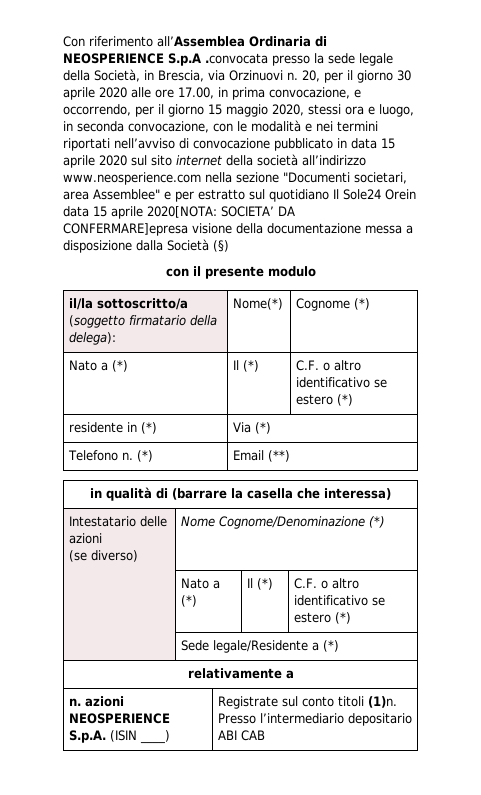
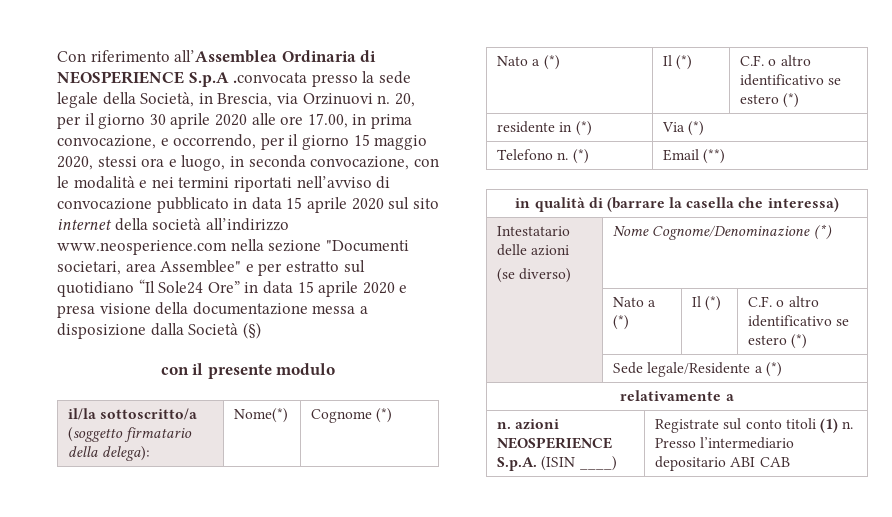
- 20, per il giorno 30 aprile 2020 alle ore 17.00, in prima convocazione, e occorrendo, per il giorno 15 maggio 2020, stessi ora e luogo, in seconda convocazione, con le modalità e nei termini riportati nell’avviso di convocazione pubblicato in data 15 aprile 2020 sul sito internet della società all’indirizzo www.neosperience.com nella sezione "Documenti societari, area Assemblee" e per estratto sul quotidiano Il Sole24 Orein data 15 aprile 2020[NOTA: SOCIETA’ DA CONFERMARE]epresa visione della documentazione messa a disposizione dalla Società (§)
+ 20, per il giorno 30 aprile 2020 alle ore 17.00, in prima convocazione, e occorrendo, per il giorno 15 maggio 2020, stessi ora e luogo, in seconda convocazione, con le modalità e nei termini riportati nell’avviso di convocazione pubblicato in data 15 aprile 2020 sul sito internet della società all’indirizzo www.neosperience.com nella sezione "Documenti societari, area Assemblee" e per estratto sul quotidiano “Il Sole24 Ore” in data 15 aprile 2020 e presa visione della documentazione messa a disposizione dalla Società (§)
- n. azioni NEOSPERIENCE S.p.A. (ISIN ____) | Registrate sul conto titoli (1)n. Presso l’intermediario depositario ABI CAB
+ n. azioni NEOSPERIENCE S.p.A. (ISIN ____) | Registrate sul conto titoli (1) n. Presso l’intermediario depositario ABI CAB

